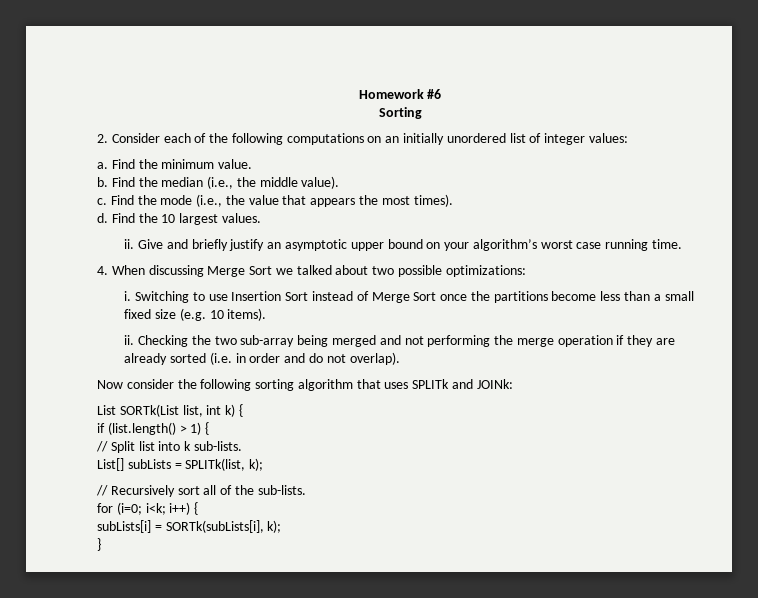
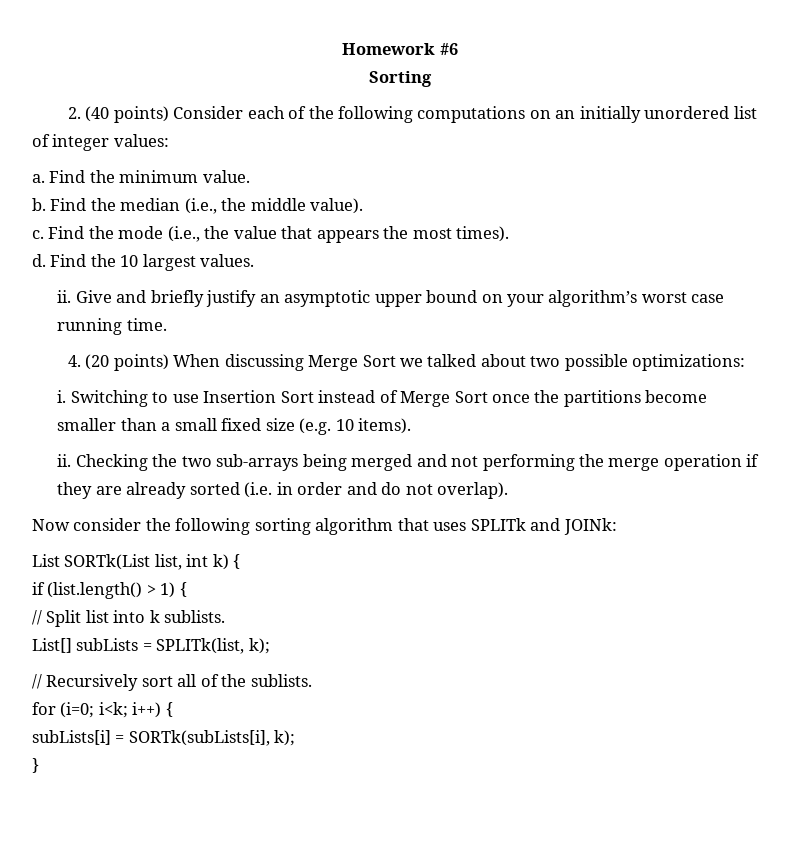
- 2. Consider each of the following computations on an initially unordered list of integer values:
+ 2. (40 points) Consider each of the following computations on an initially unordered list of integer values:
- 4. When discussing Merge Sort we talked about two possible optimizations:
+ 4. (20 points) When discussing Merge Sort we talked about two possible optimizations:
- Switching to use Insertion Sort instead of Merge Sort once the partitions become less than a small fixed size (e.g. 10 items).
+ Switching to use Insertion Sort instead of Merge Sort once the partitions become smaller than a small fixed size (e.g. 10 items).
- Checking the two sub-array being merged and not performing the merge operation if they are already sorted (i.e. in order and do not overlap).
+ Checking the two sub-arrays being merged and not performing the merge operation if they are already sorted (i.e. in order and do not overlap).
- // Split list into k sub-lists.
+ // Split list into k sublists.
- // Recursively sort all of the sub-lists.
+ // Recursively sort all of the sublists.

